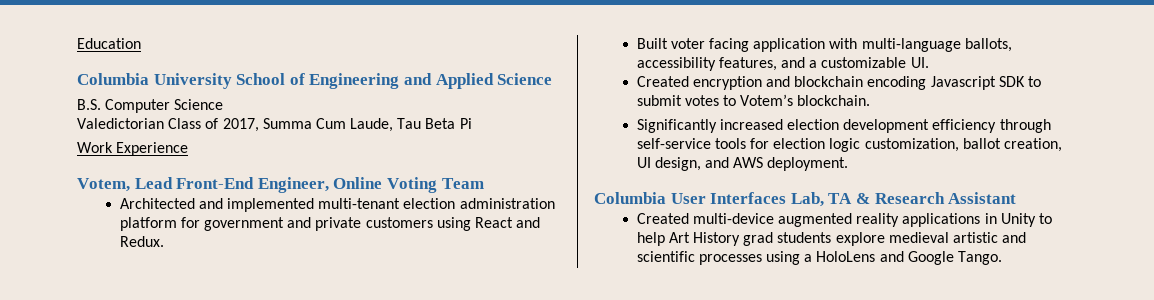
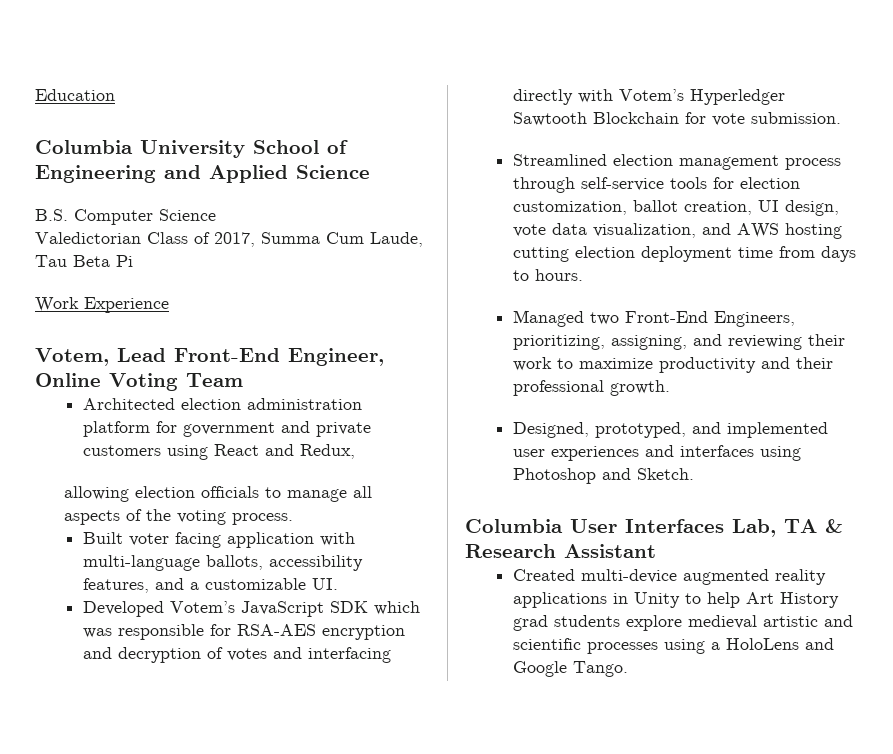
- Architected and implemented multi-tenant election administration platform for government and private customers using React and Redux.
+ Architected election administration platform for government and private customers using React and Redux,
+ allowing election officials to manage all aspects of the voting process.
- Created encryption and blockchain encoding Javascript SDK to submit votes to Votem’s blockchain.
- Significantly increased election development efficiency through self-service tools for election logic customization, ballot creation, UI design, and AWS deployment.
+ Developed Votem’s JavaScript SDK which was responsible for RSA-AES encryption and decryption of votes and interfacing directly with Votem’s Hyperledger Sawtooth Blockchain for vote submission.
+ Streamlined election management process through self-service tools for election customization, ballot creation, UI design, vote data visualization, and AWS hosting cutting election deployment time from days to hours.
+ Managed two Front-End Engineers, prioritizing, assigning, and reviewing their work to maximize productivity and their professional growth.
+ Designed, prototyped, and implemented user experiences and interfaces using Photoshop and Sketch.

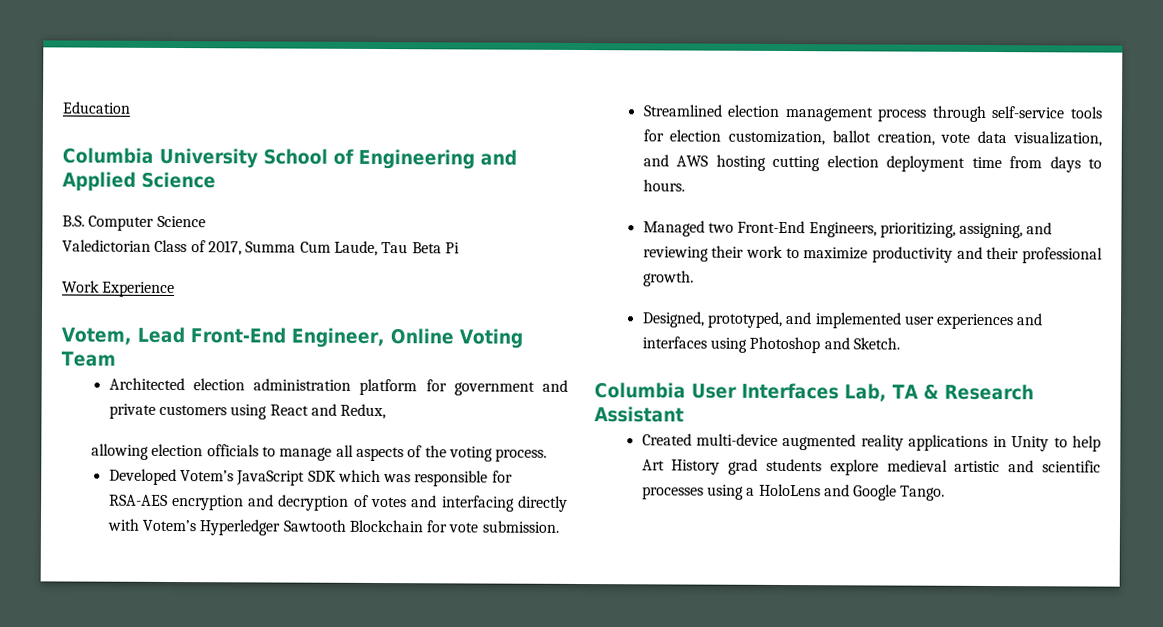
- Built voter facing application with multi-language ballots, accessibility features, and a customizable UI.
- Streamlined election management process through self-service tools for election customization, ballot creation, UI design, vote data visualization, and AWS hosting cutting election deployment time from days to hours.
+ Streamlined election management process through self-service tools for election customization, ballot creation, vote data visualization, and AWS hosting cutting election deployment time from days to hours.

